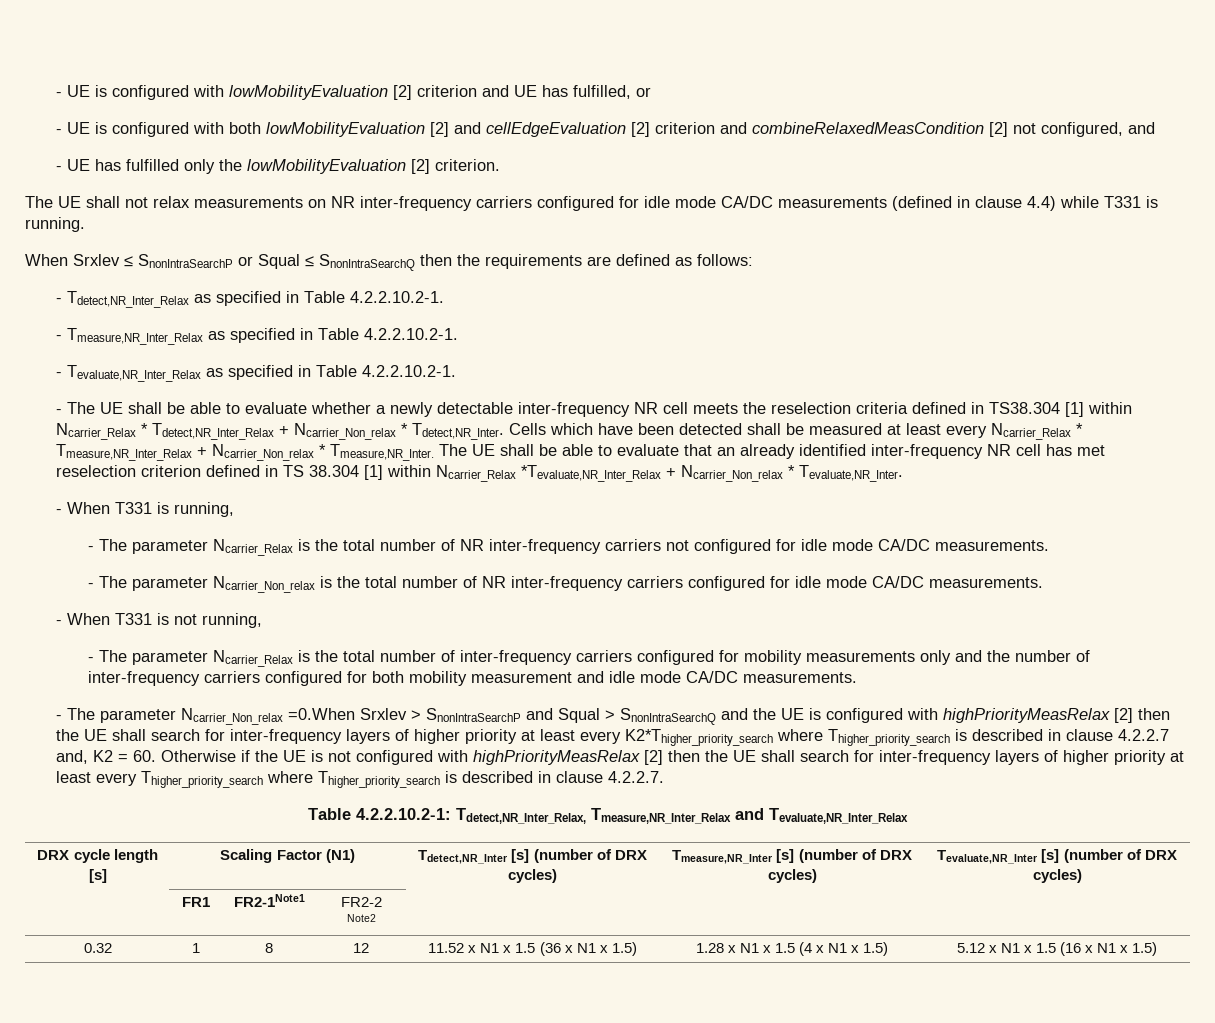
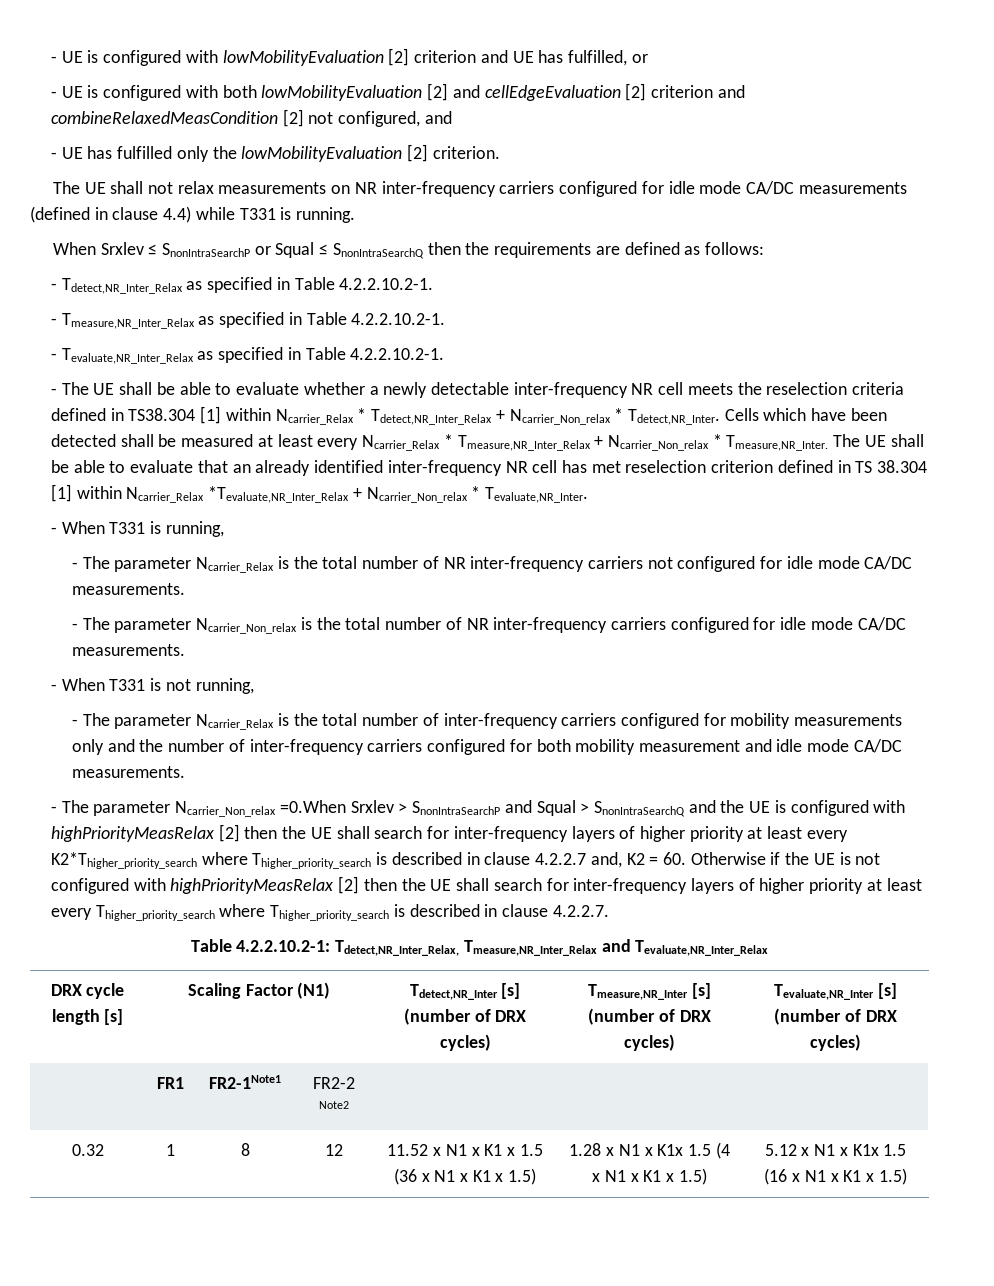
- 11.52 x N1 x 1.5 (36 x N1 x 1.5)
+ 11.52 x N1 x K1 x 1.5 (36 x N1 x K1 x 1.5)
- 1.28 x N1 x 1.5 (4 x N1 x 1.5)
+ 1.28 x N1 x K1x 1.5 (4 x N1 x K1 x 1.5)
- 5.12 x N1 x 1.5 (16 x N1 x 1.5)
+ 5.12 x N1 x K1x 1.5 (16 x N1 x K1 x 1.5)

